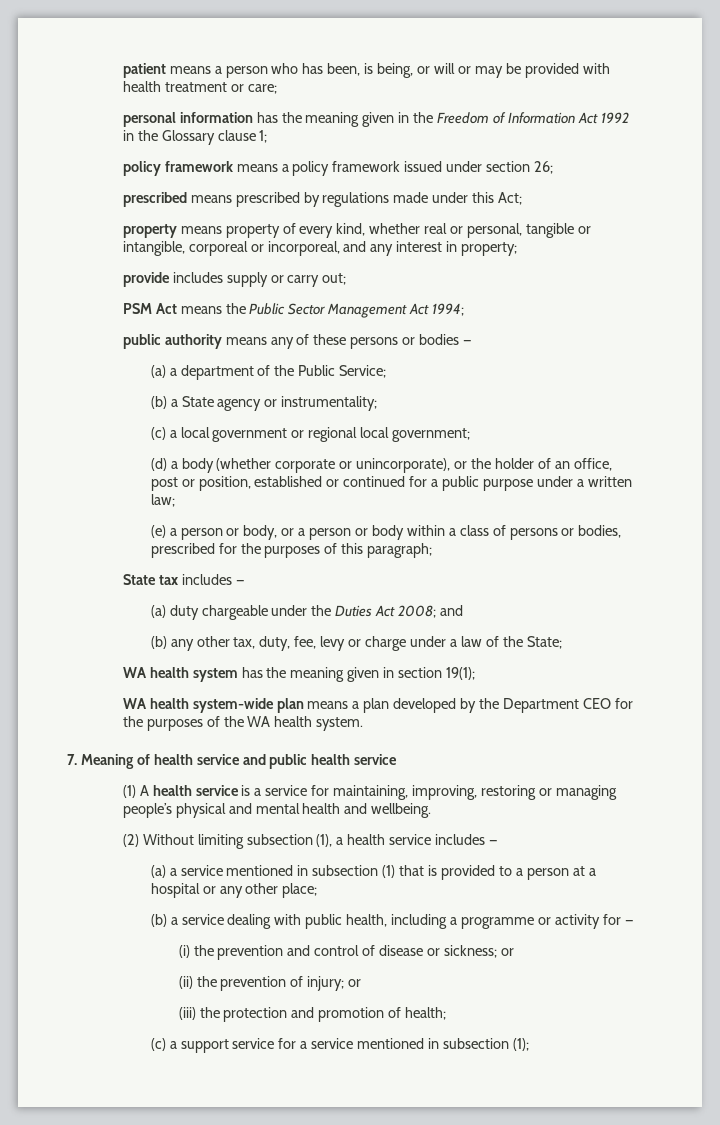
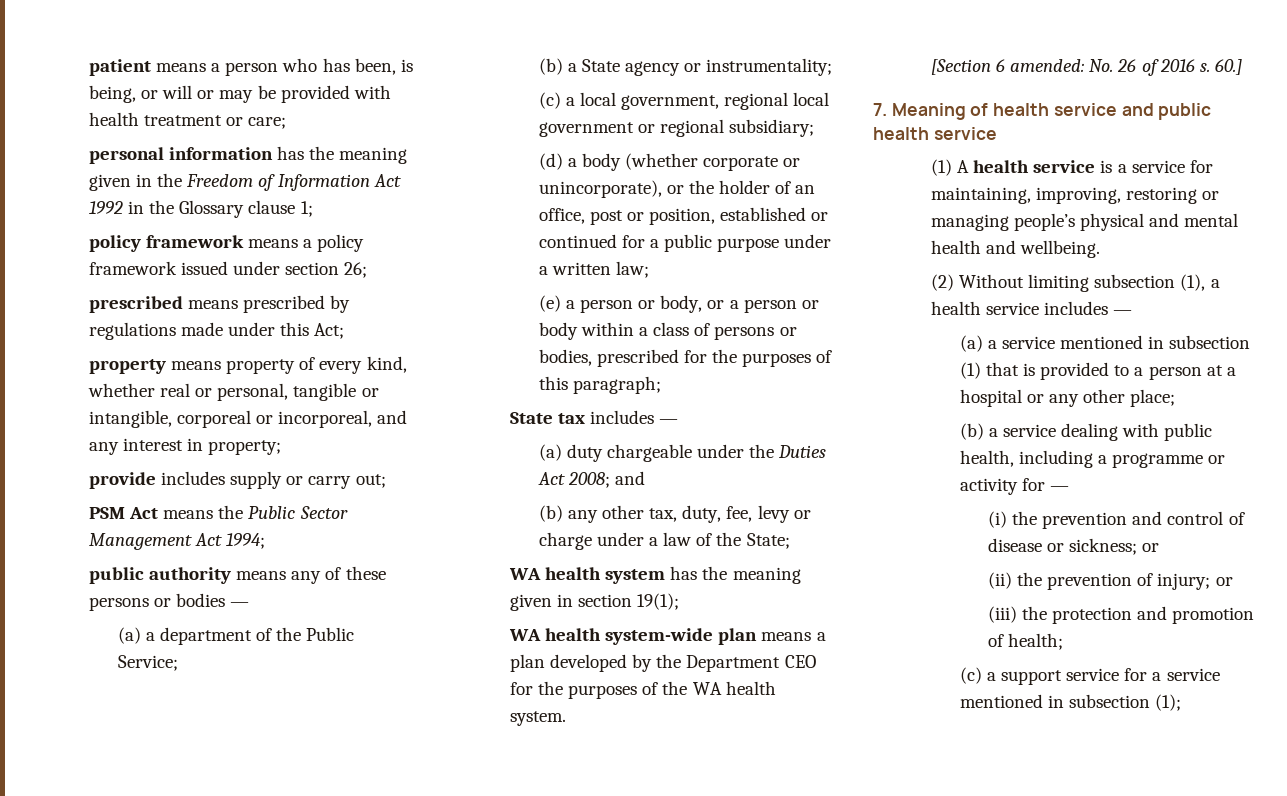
- (c) a local government or regional local government;
+ (c) a local government, regional local government or regional subsidiary;
+ [Section 6 amended: No. 26 of 2016 s. 60.]

